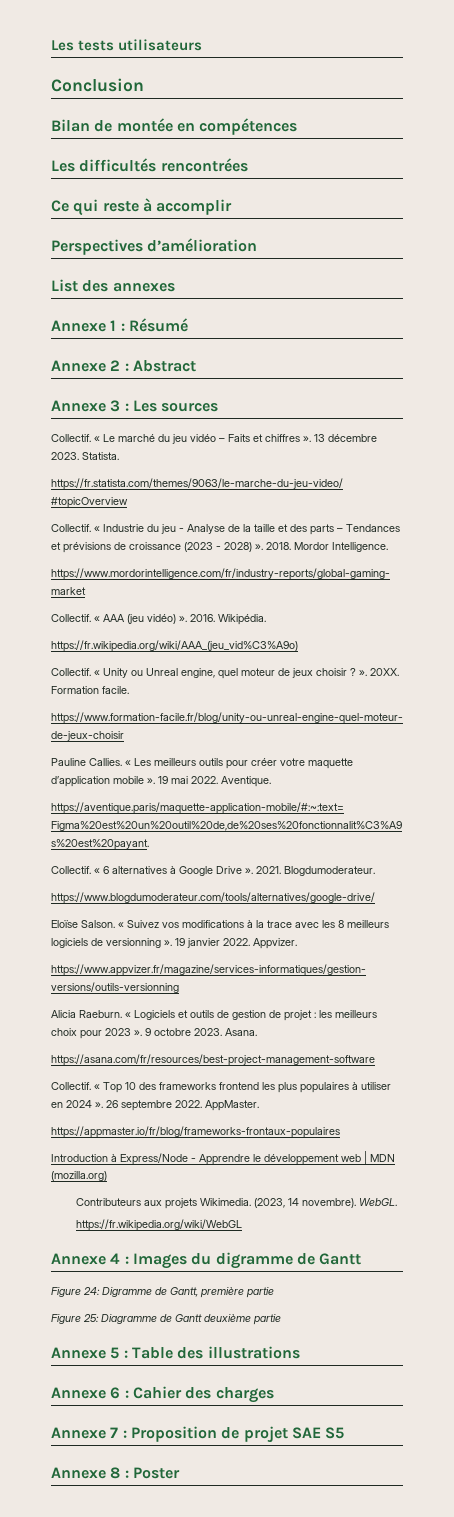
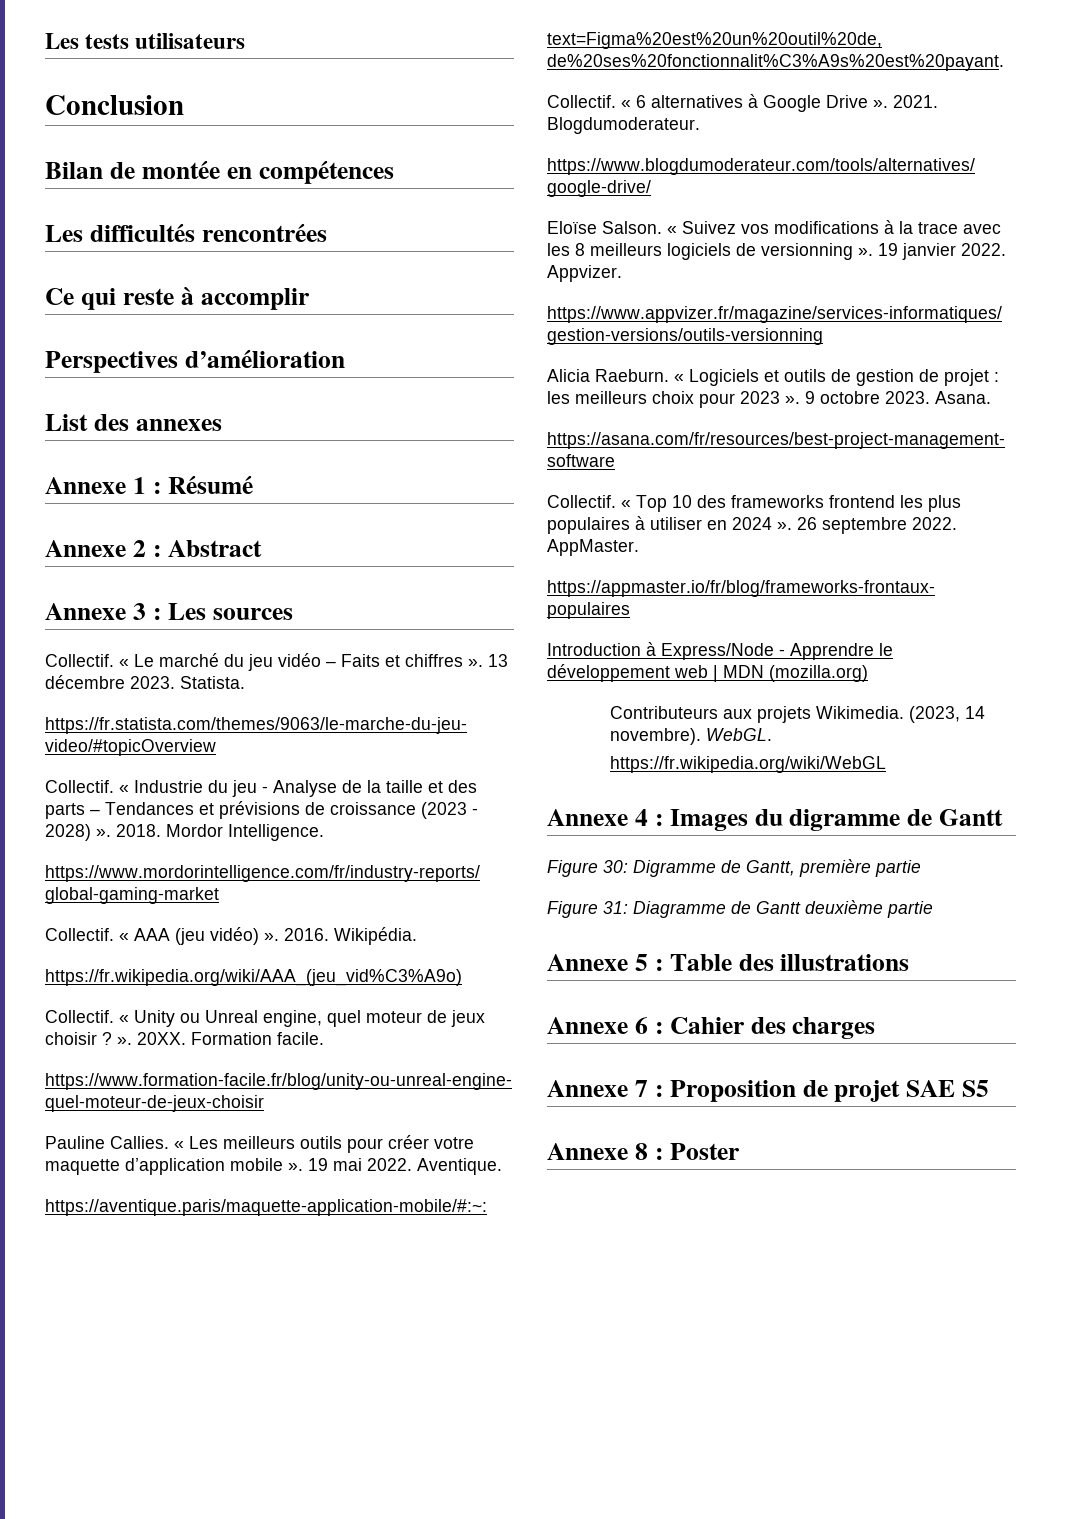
- Figure 24: Digramme de Gantt, première partie
+ Figure 30: Digramme de Gantt, première partie
- Figure 25: Diagramme de Gantt deuxième partie
+ Figure 31: Diagramme de Gantt deuxième partie

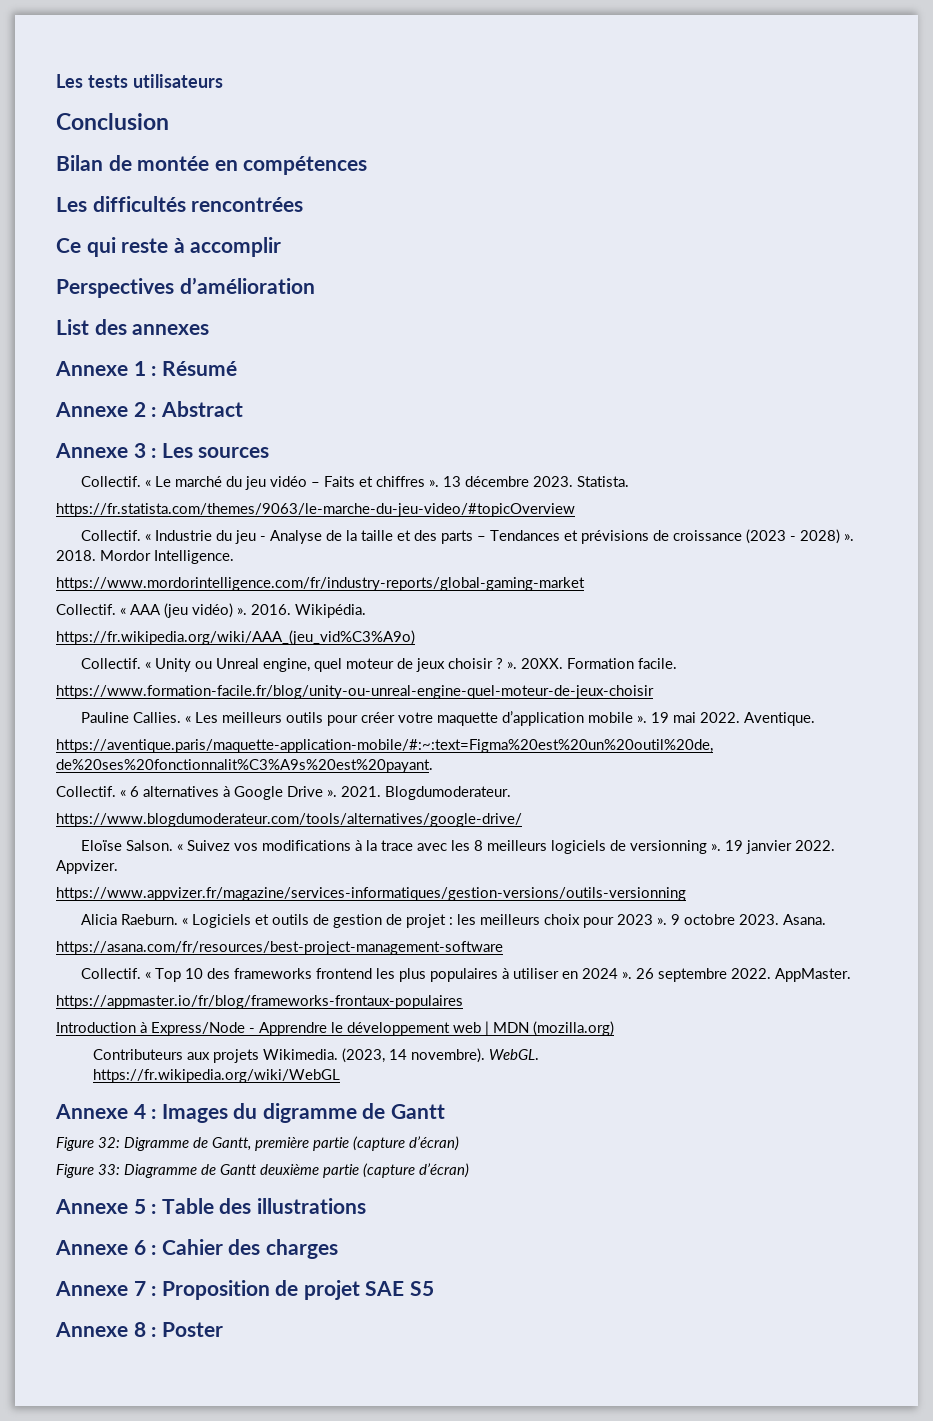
- Figure 30: Digramme de Gantt, première partie
- Figure 31: Diagramme de Gantt deuxième partie
+ Figure 32: Digramme de Gantt, première partie (capture d’écran)
+ Figure 33: Diagramme de Gantt deuxième partie (capture d’écran)

